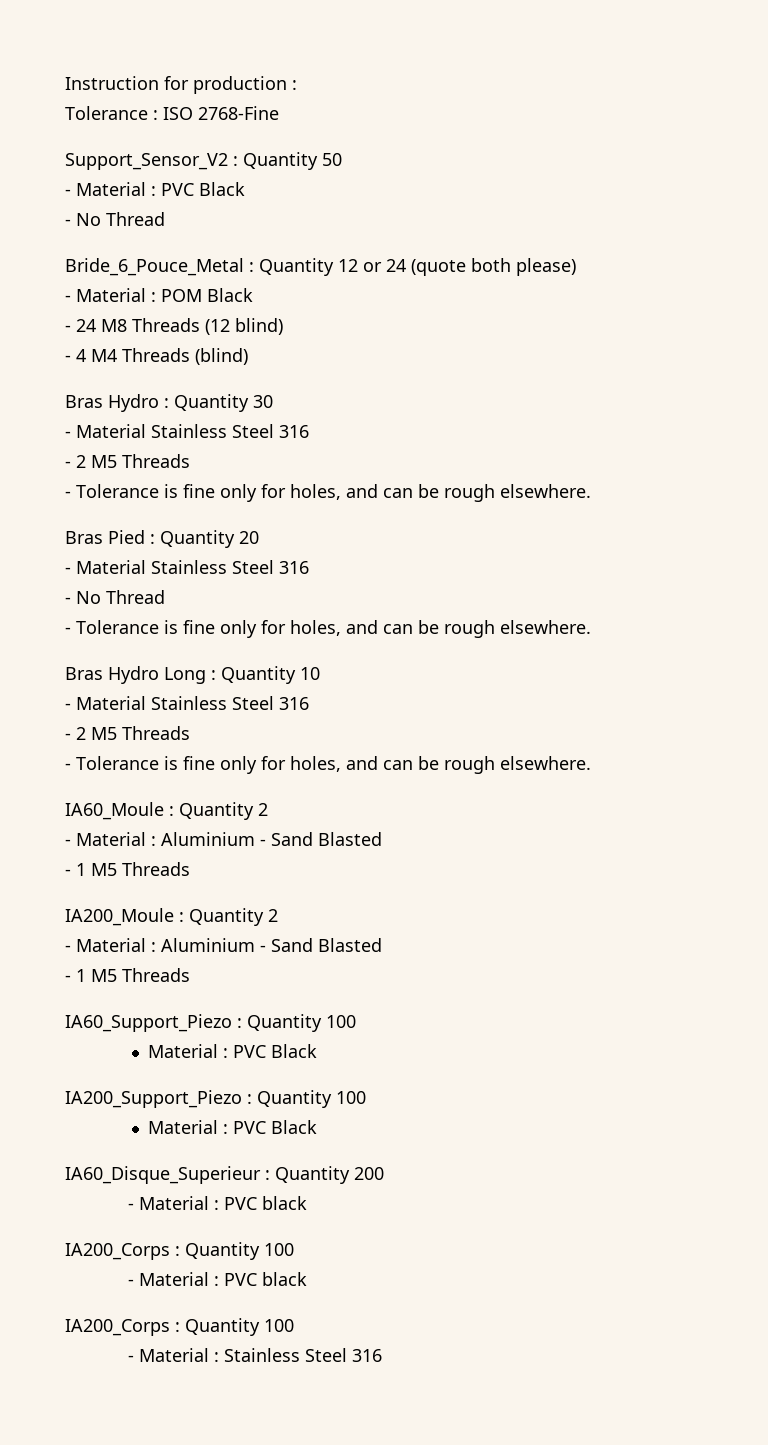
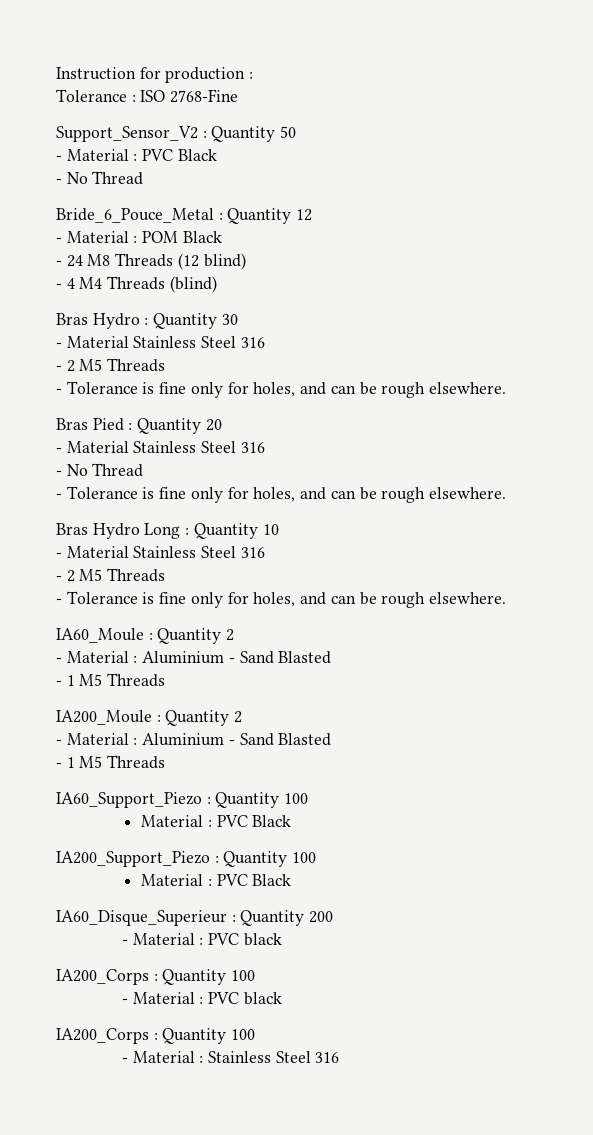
- Bride_6_Pouce_Metal : Quantity 12 or 24 (quote both please)
+ Bride_6_Pouce_Metal : Quantity 12

